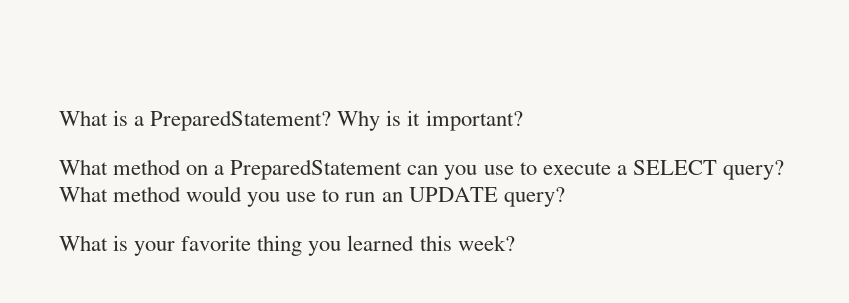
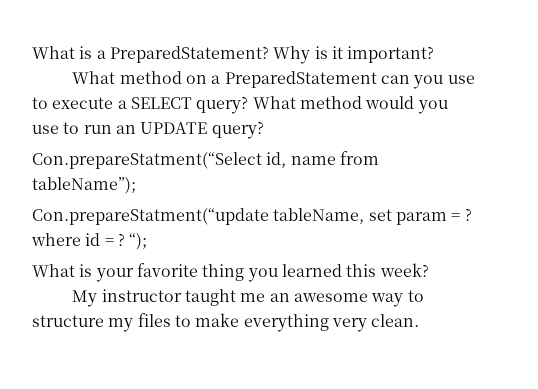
+ Con.prepareStatment(“Select id, name from tableName”);
+ Con.prepareStatment(“update tableName, set param = ? where id = ? “);
+ My instructor taught me an awesome way to structure my files to make everything very clean.

